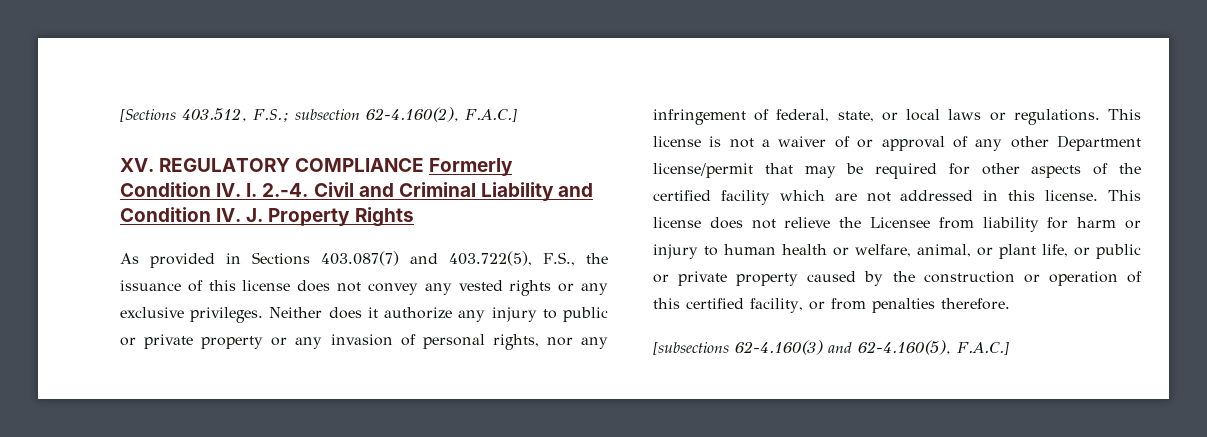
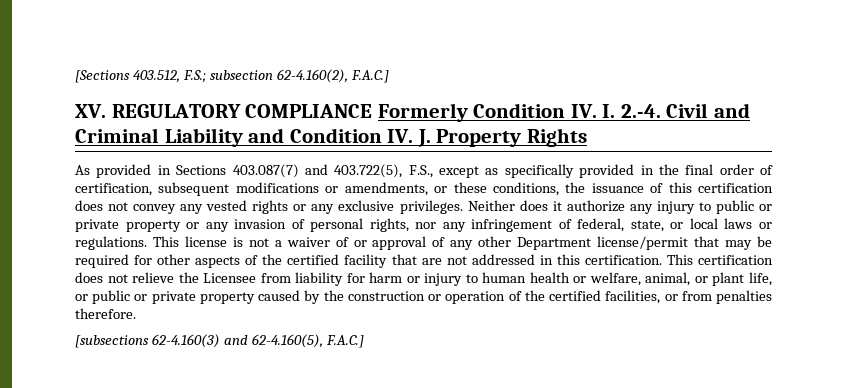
- As provided in Sections 403.087(7) and 403.722(5), F.S., the issuance of this license does not convey any vested rights or any exclusive privileges.
+ As provided in Sections 403.087(7) and 403.722(5), F.S., except as specifically provided in the final order of certification, subsequent modifications or amendments, or these conditions, the issuance of this certification does not convey any vested rights or any exclusive privileges.
- This license is not a waiver of or approval of any other Department license/permit that may be required for other aspects of the certified facility which are not addressed in this license. This license does not relieve the Licensee from liability for harm or injury to human health or welfare, animal, or plant life, or public or private property caused by the construction or operation of this certified facility, or from penalties therefore.
+ This license is not a waiver of or approval of any other Department license/permit that may be required for other aspects of the certified facility that are not addressed in this certification. This certification does not relieve the Licensee from liability for harm or injury to human health or welfare, animal, or plant life, or public or private property caused by the construction or operation of the certified facilities, or from penalties therefore.

